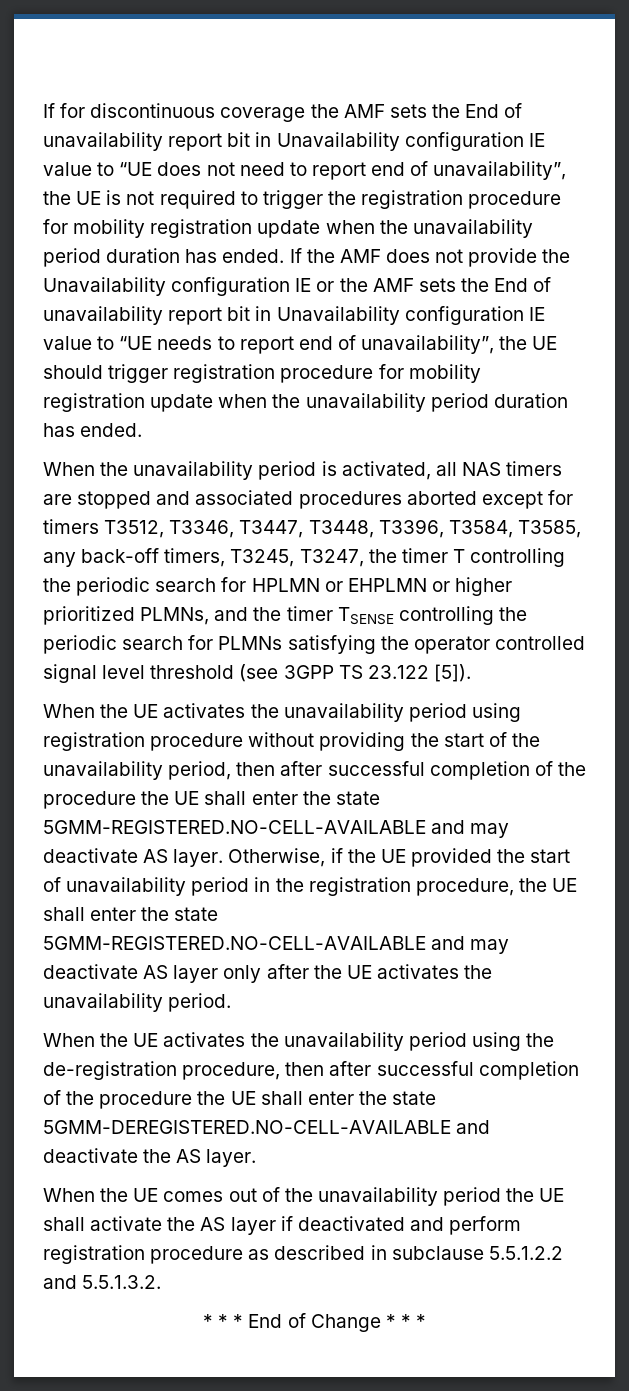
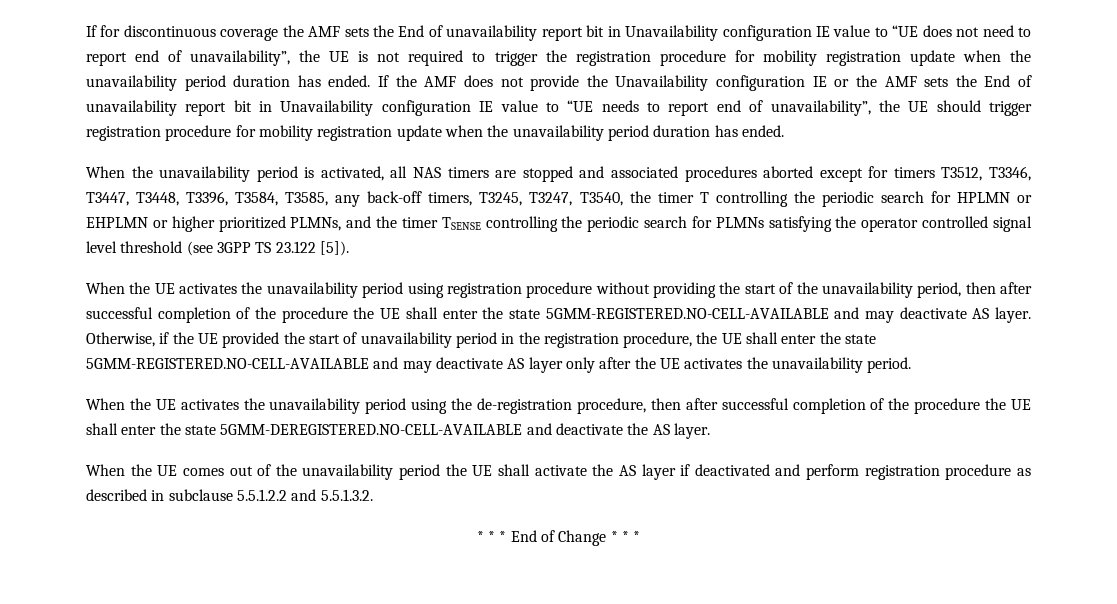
- When the unavailability period is activated, all NAS timers are stopped and associated procedures aborted except for timers T3512, T3346, T3447, T3448, T3396, T3584, T3585, any back-off timers, T3245, T3247, the timer T controlling the periodic search for HPLMN or EHPLMN or higher prioritized PLMNs, and the timer TSENSE controlling the periodic search for PLMNs satisfying the operator controlled signal level threshold (see 3GPP TS 23.122 [5]).
+ When the unavailability period is activated, all NAS timers are stopped and associated procedures aborted except for timers T3512, T3346, T3447, T3448, T3396, T3584, T3585, any back-off timers, T3245, T3247, T3540, the timer T controlling the periodic search for HPLMN or EHPLMN or higher prioritized PLMNs, and the timer TSENSE controlling the periodic search for PLMNs satisfying the operator controlled signal level threshold (see 3GPP TS 23.122 [5]).

